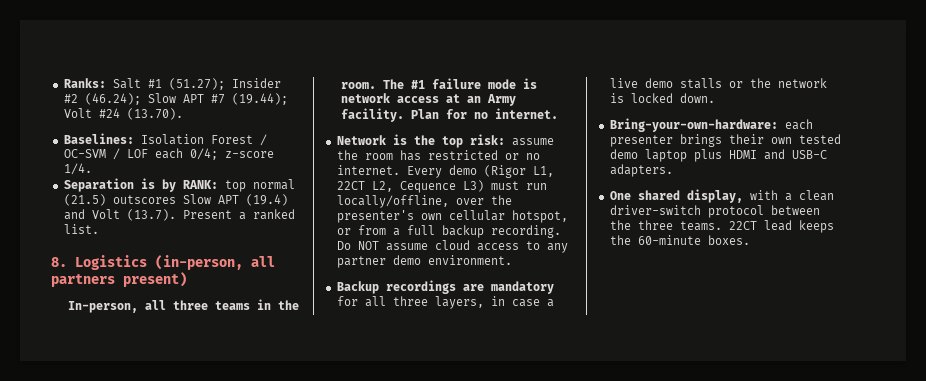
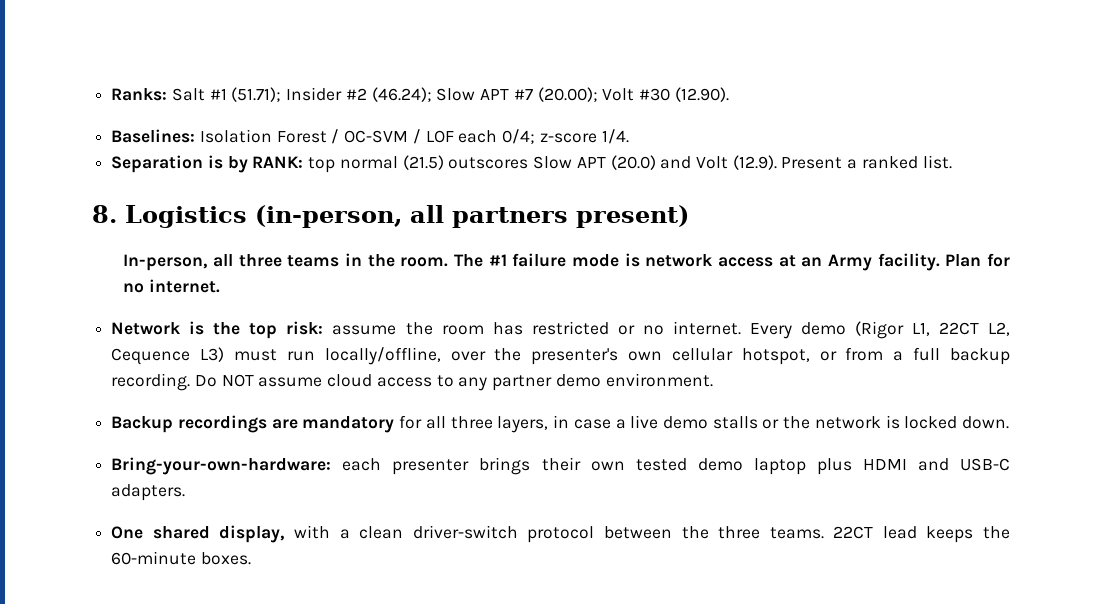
- Ranks: Salt #1 (51.27); Insider #2 (46.24); Slow APT #7 (19.44); Volt #24 (13.70).
+ Ranks: Salt #1 (51.71); Insider #2 (46.24); Slow APT #7 (20.00); Volt #30 (12.90).
- Separation is by RANK: top normal (21.5) outscores Slow APT (19.4) and Volt (13.7). Present a ranked list.
+ Separation is by RANK: top normal (21.5) outscores Slow APT (20.0) and Volt (12.9). Present a ranked list.

